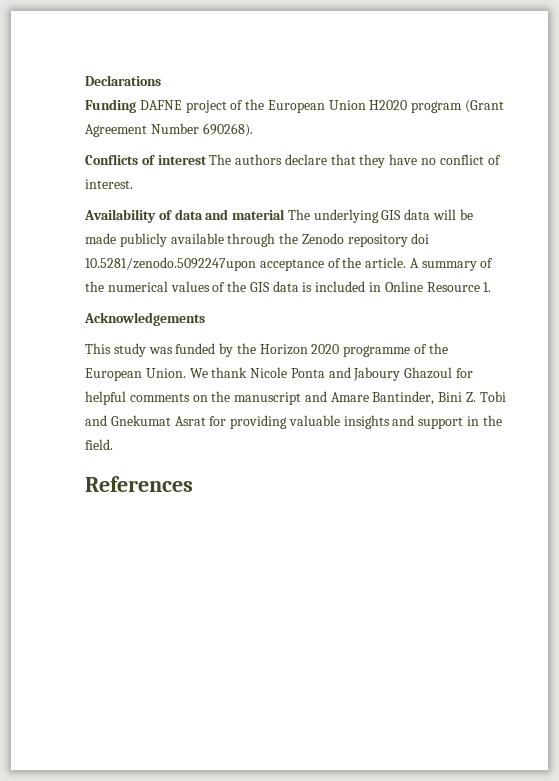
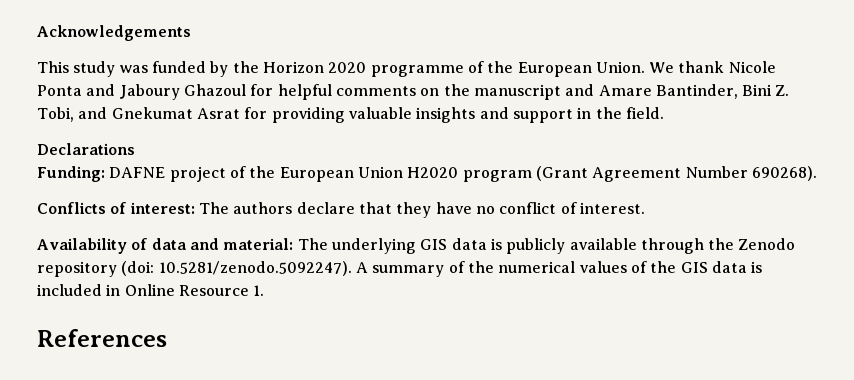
- Declarations
- Funding DAFNE project of the European Union H2020 program (Grant Agreement Number 690268).
- Conflicts of interest The authors declare that they have no conflict of interest.
- Availability of data and material The underlying GIS data will be made publicly available through the Zenodo repository doi 10.5281/zenodo.5092247upon acceptance of the article. A summary of the numerical values of the GIS data is included in Online Resource 1.
- We thank Nicole Ponta and Jaboury Ghazoul for helpful comments on the manuscript and Amare Bantinder, Bini Z. Tobi and Gnekumat Asrat for providing valuable insights and support in the field.
+ We thank Nicole Ponta and Jaboury Ghazoul for helpful comments on the manuscript and Amare Bantinder, Bini Z. Tobi, and Gnekumat Asrat for providing valuable insights and support in the field.
+ Declarations
+ Funding: DAFNE project of the European Union H2020 program (Grant Agreement Number 690268).
+ Conflicts of interest: The authors declare that they have no conflict of interest.
+ Availability of data and material: The underlying GIS data is publicly available through the Zenodo repository (doi: 10.5281/zenodo.5092247). A summary of the numerical values of the GIS data is included in Online Resource 1.

